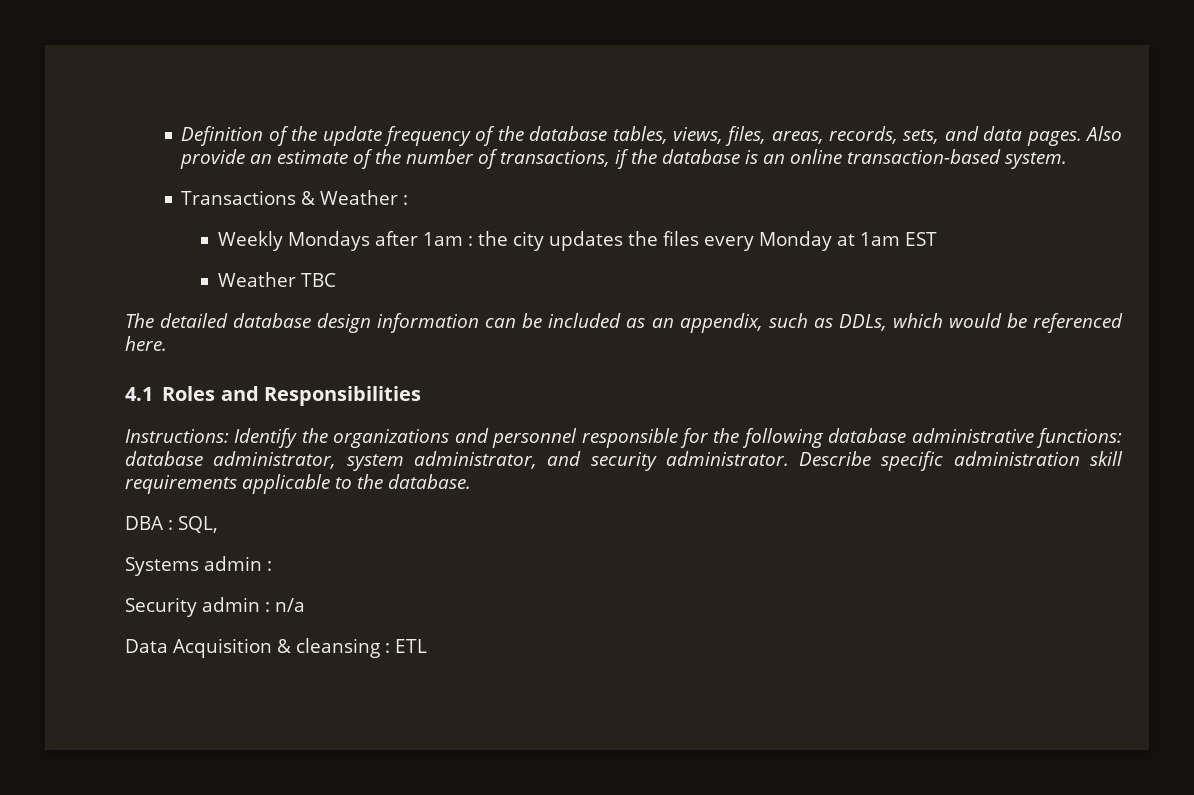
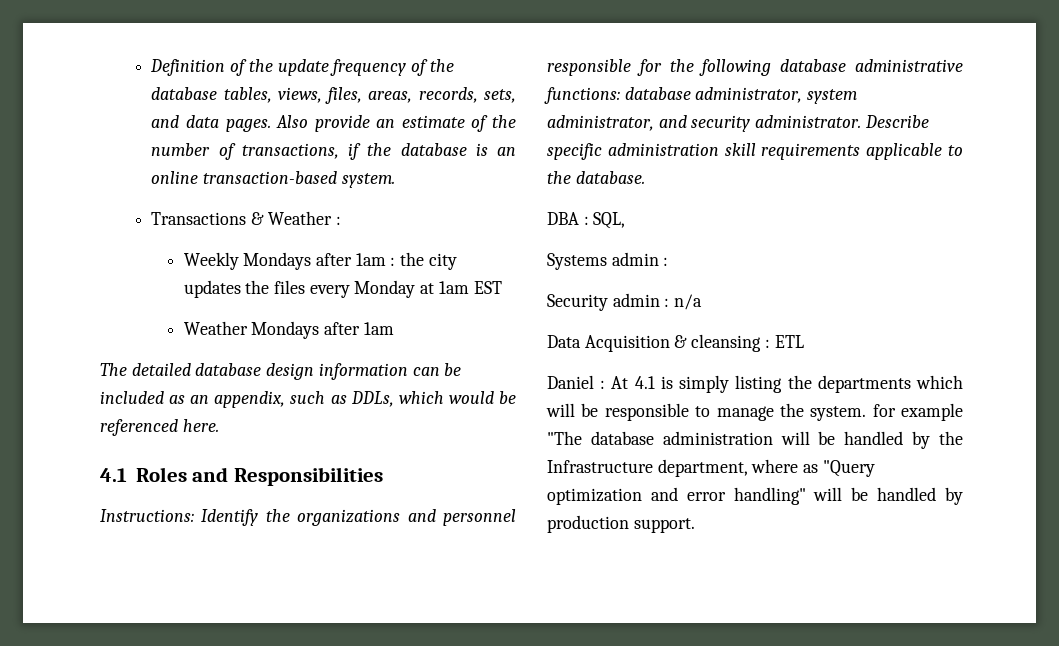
- Weather TBC
+ Weather Mondays after 1am
+ Daniel : At 4.1 is simply listing the departments which will be responsible to manage the system. for example "The database administration will be handled by the Infrastructure department, where as "Query optimization and error handling" will be handled by production support.

